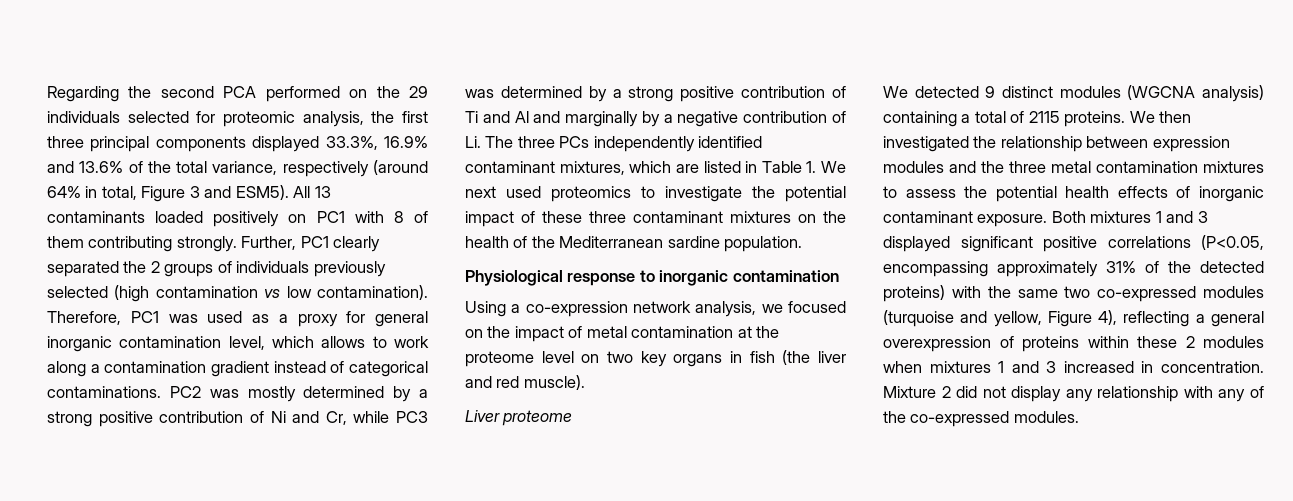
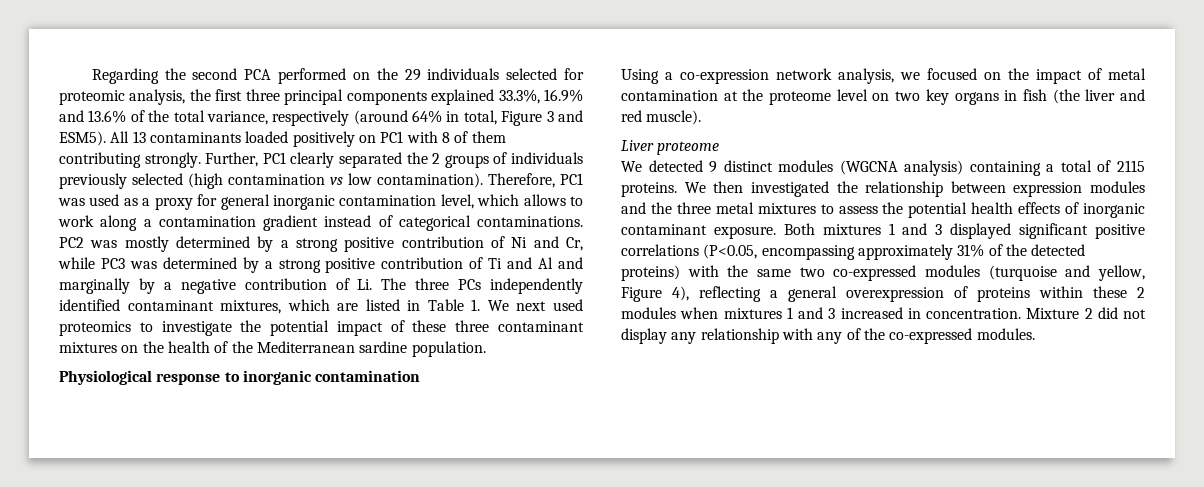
- Regarding the second PCA performed on the 29 individuals selected for proteomic analysis, the first three principal components displayed 33.3%, 16.9% and 13.6% of the total variance, respectively (around 64% in total, Figure 3 and ESM5).
+ Regarding the second PCA performed on the 29 individuals selected for proteomic analysis, the first three principal components explained 33.3%, 16.9% and 13.6% of the total variance, respectively (around 64% in total, Figure 3 and ESM5).
- We then investigated the relationship between expression modules and the three metal contamination mixtures to assess the potential health effects of inorganic contaminant exposure.
+ We then investigated the relationship between expression modules and the three metal mixtures to assess the potential health effects of inorganic contaminant exposure.

